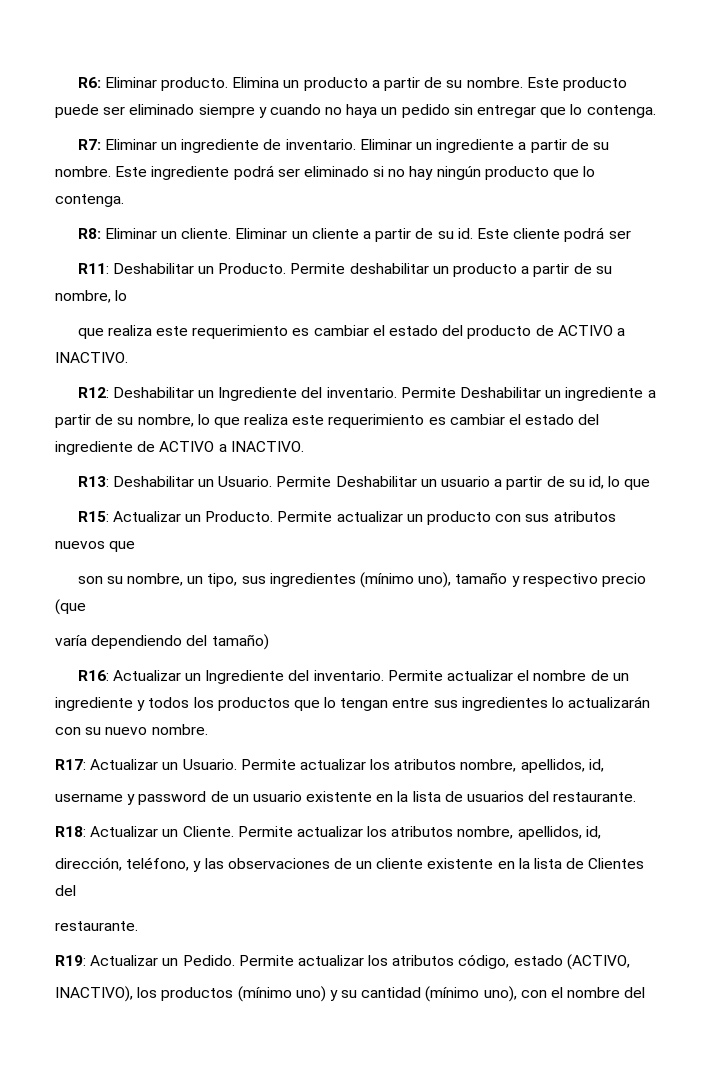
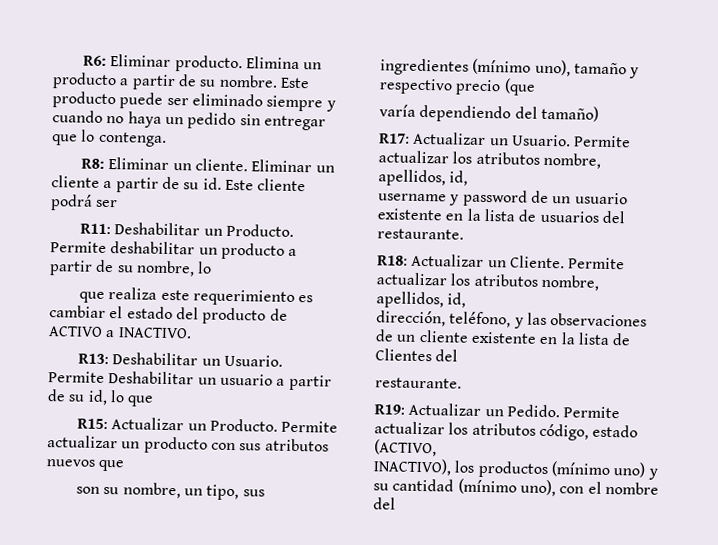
- R7: Eliminar un ingrediente de inventario. Eliminar un ingrediente a partir de su nombre. Este ingrediente podrá ser eliminado si no hay ningún producto que lo contenga.
- R12: Deshabilitar un Ingrediente del inventario. Permite Deshabilitar un ingrediente a partir de su nombre, lo que realiza este requerimiento es cambiar el estado del ingrediente de ACTIVO a INACTIVO.
- R16: Actualizar un Ingrediente del inventario. Permite actualizar el nombre de un ingrediente y todos los productos que lo tengan entre sus ingredientes lo actualizarán con su nuevo nombre.

